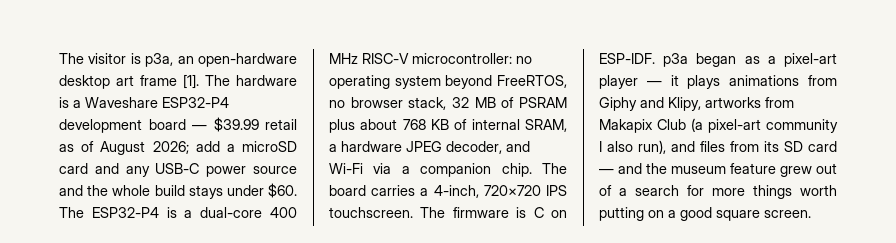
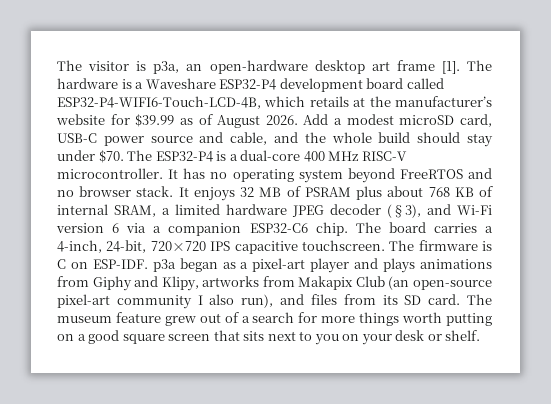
- The hardware is a Waveshare ESP32-P4 development board — $39.99 retail as of August 2026; add a microSD card and any USB-C power source and the whole build stays under $60.
+ The hardware is a Waveshare ESP32-P4 development board called ESP32-P4-WIFI6-Touch-LCD-4B, which retails at the manufacturer’s website for $39.99 as of August 2026. Add a modest microSD card, USB-C power source and cable, and the whole build should stay under $70.
- The ESP32-P4 is a dual-core 400 MHz RISC-V microcontroller: no operating system beyond FreeRTOS, no browser stack, 32 MB of PSRAM plus about 768 KB of internal SRAM, a hardware JPEG decoder, and Wi-Fi via a companion chip.
+ The ESP32-P4 is a dual-core 400 MHz RISC-V microcontroller. It has no operating system beyond FreeRTOS and no browser stack. It enjoys 32 MB of PSRAM plus about 768 KB of internal SRAM, a limited hardware JPEG decoder (§3), and Wi-Fi version 6 via a companion ESP32-C6 chip.
- The board carries a 4-inch, 720×720 IPS touchscreen.
+ The board carries a 4-inch, 24-bit, 720×720 IPS capacitive touchscreen.
- The firmware is C on ESP-IDF. p3a began as a pixel-art player — it plays animations from Giphy and Klipy, artworks from Makapix Club (a pixel-art community I also run), and files from its SD card — and the museum feature grew out of a search for more things worth putting on a good square screen.
+ The firmware is C on ESP-IDF. p3a began as a pixel-art player and plays animations from Giphy and Klipy, artworks from Makapix Club (an open-source pixel-art community I also run), and files from its SD card. The museum feature grew out of a search for more things worth putting on a good square screen that sits next to you on your desk or shelf.

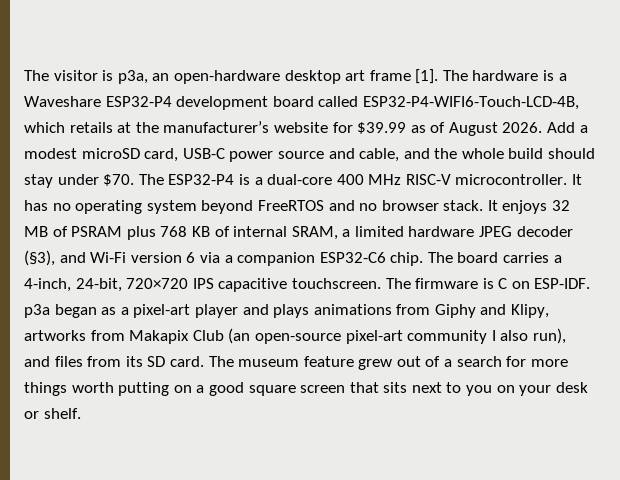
- It enjoys 32 MB of PSRAM plus about 768 KB of internal SRAM, a limited hardware JPEG decoder (§3), and Wi-Fi version 6 via a companion ESP32-C6 chip.
+ It enjoys 32 MB of PSRAM plus 768 KB of internal SRAM, a limited hardware JPEG decoder (§3), and Wi-Fi version 6 via a companion ESP32-C6 chip.

